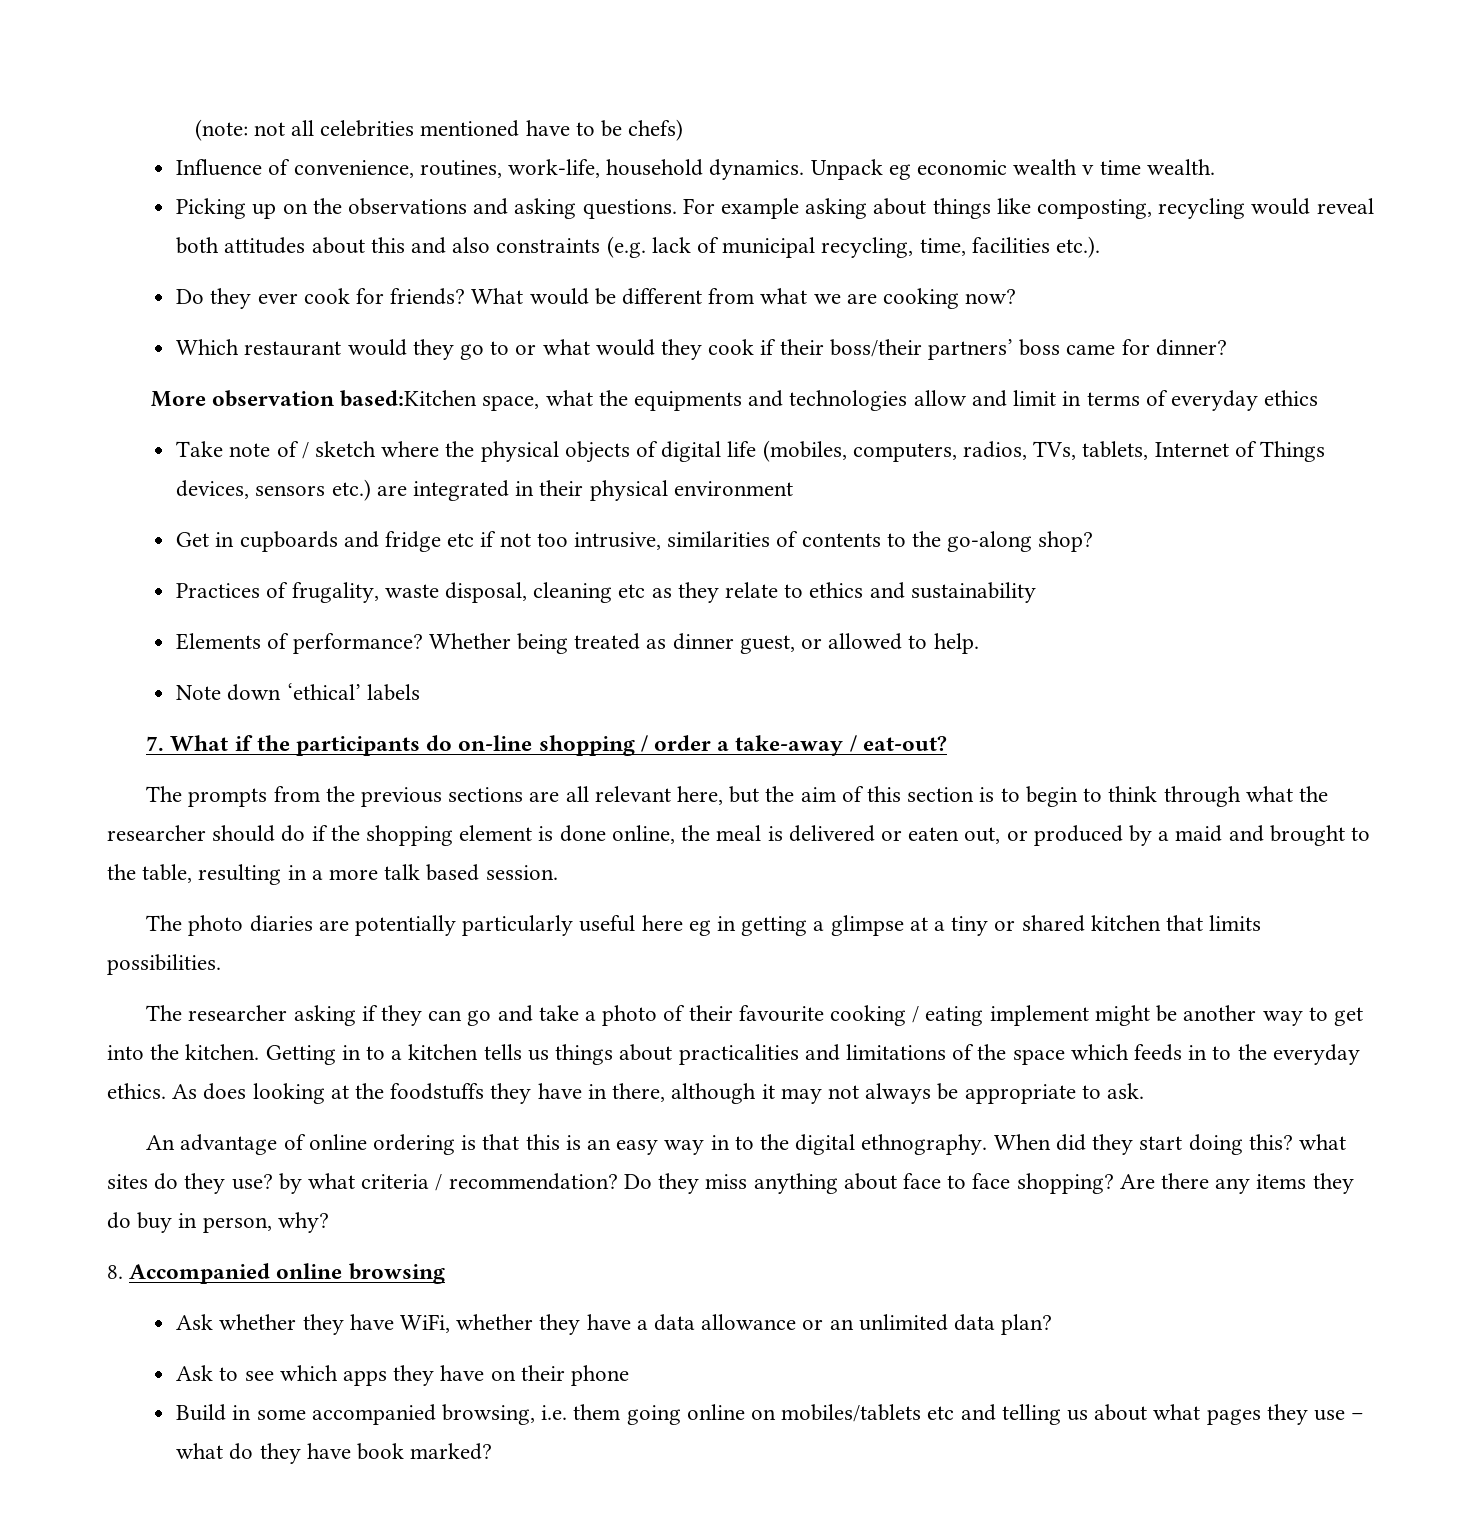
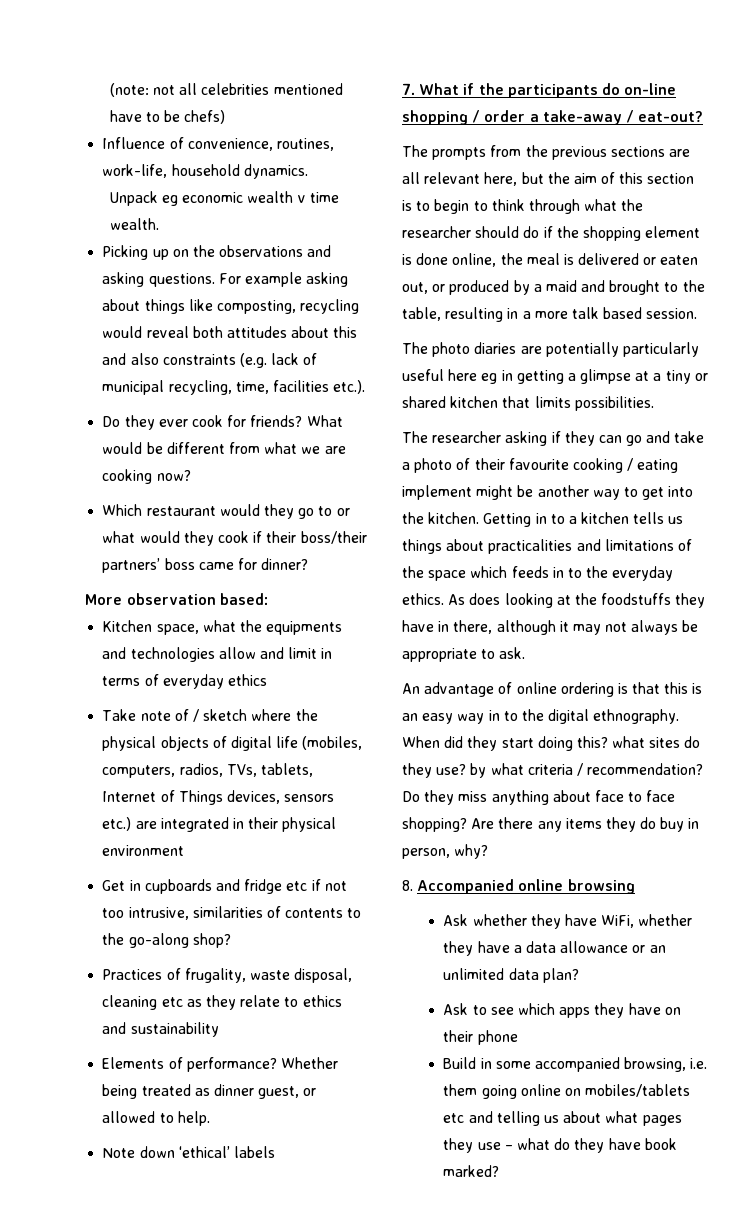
- Influence of convenience, routines, work-life, household dynamics. Unpack eg economic wealth v time wealth.
+ Influence of convenience, routines, work-life, household dynamics.
+ Unpack eg economic wealth v time wealth.
- More observation based:Kitchen space, what the equipments and technologies allow and limit in terms of everyday ethics
+ More observation based:
+ Kitchen space, what the equipments and technologies allow and limit in terms of everyday ethics

